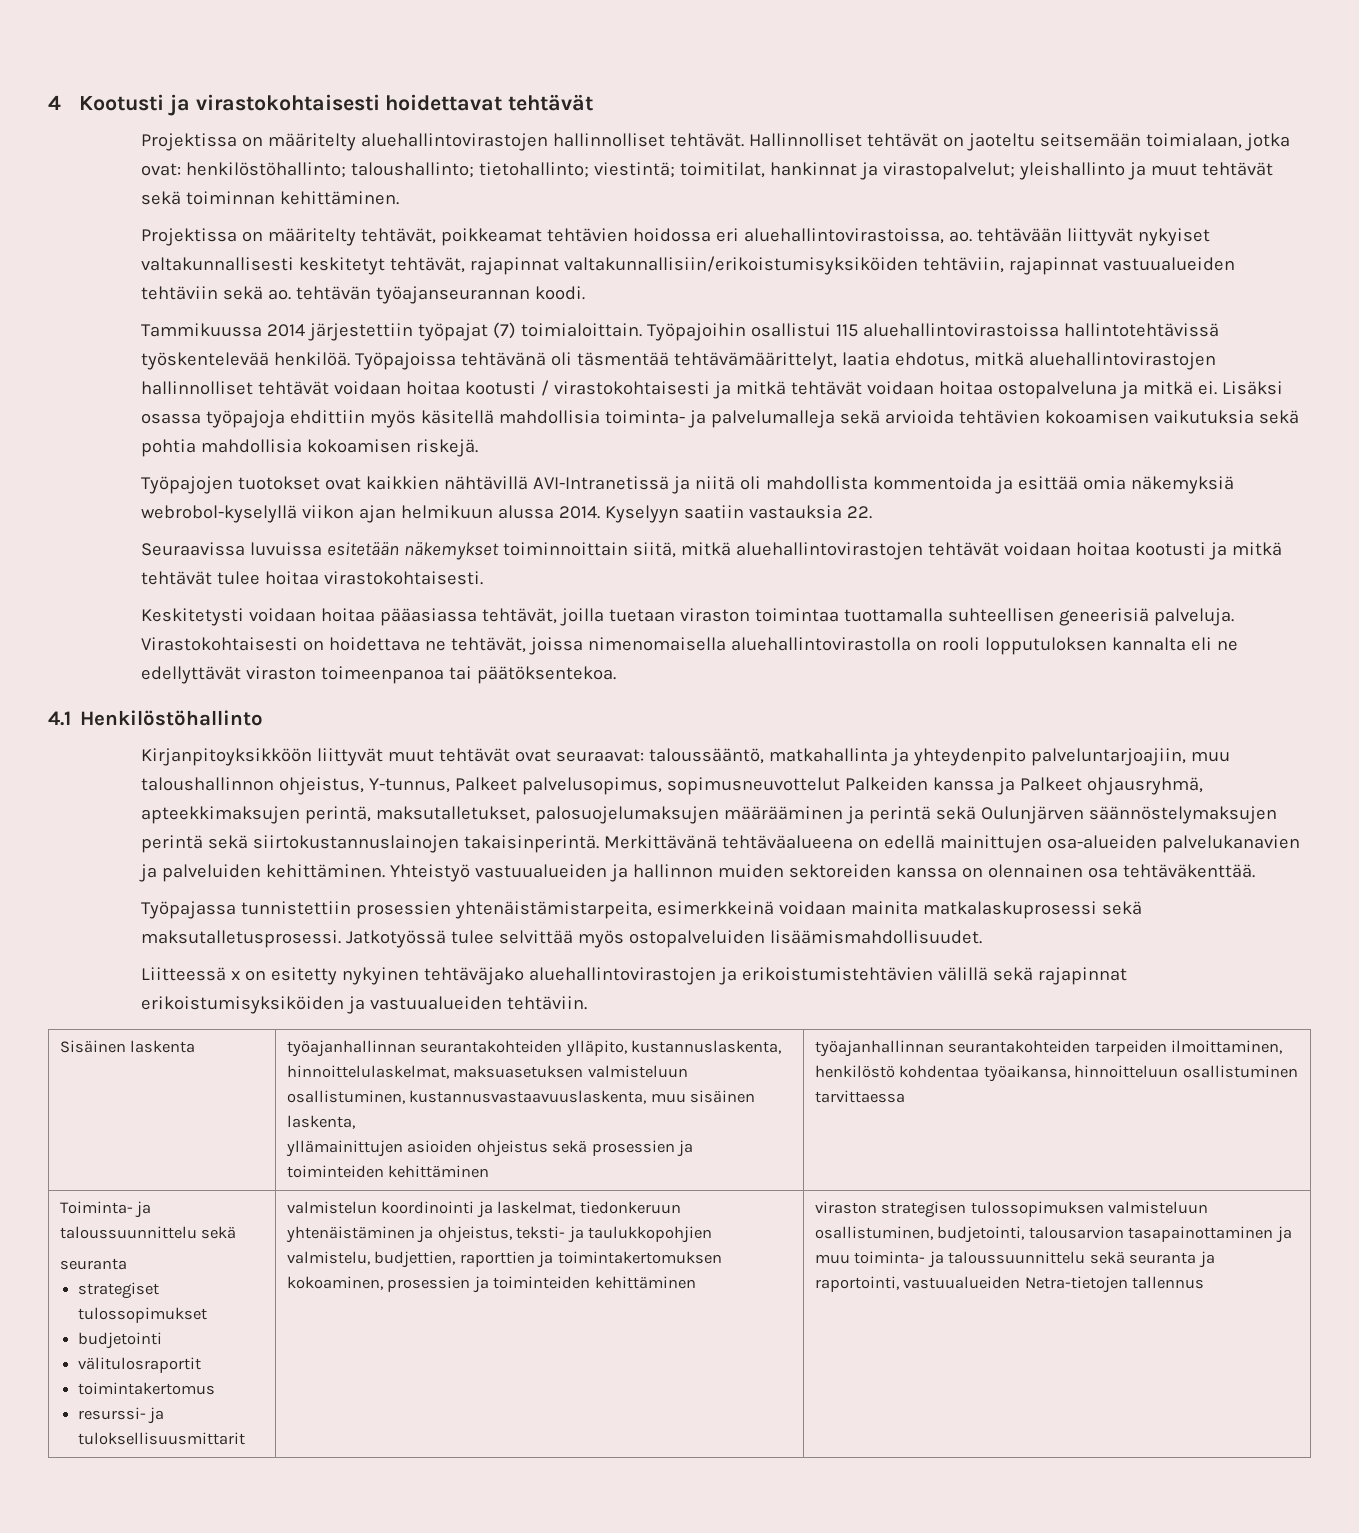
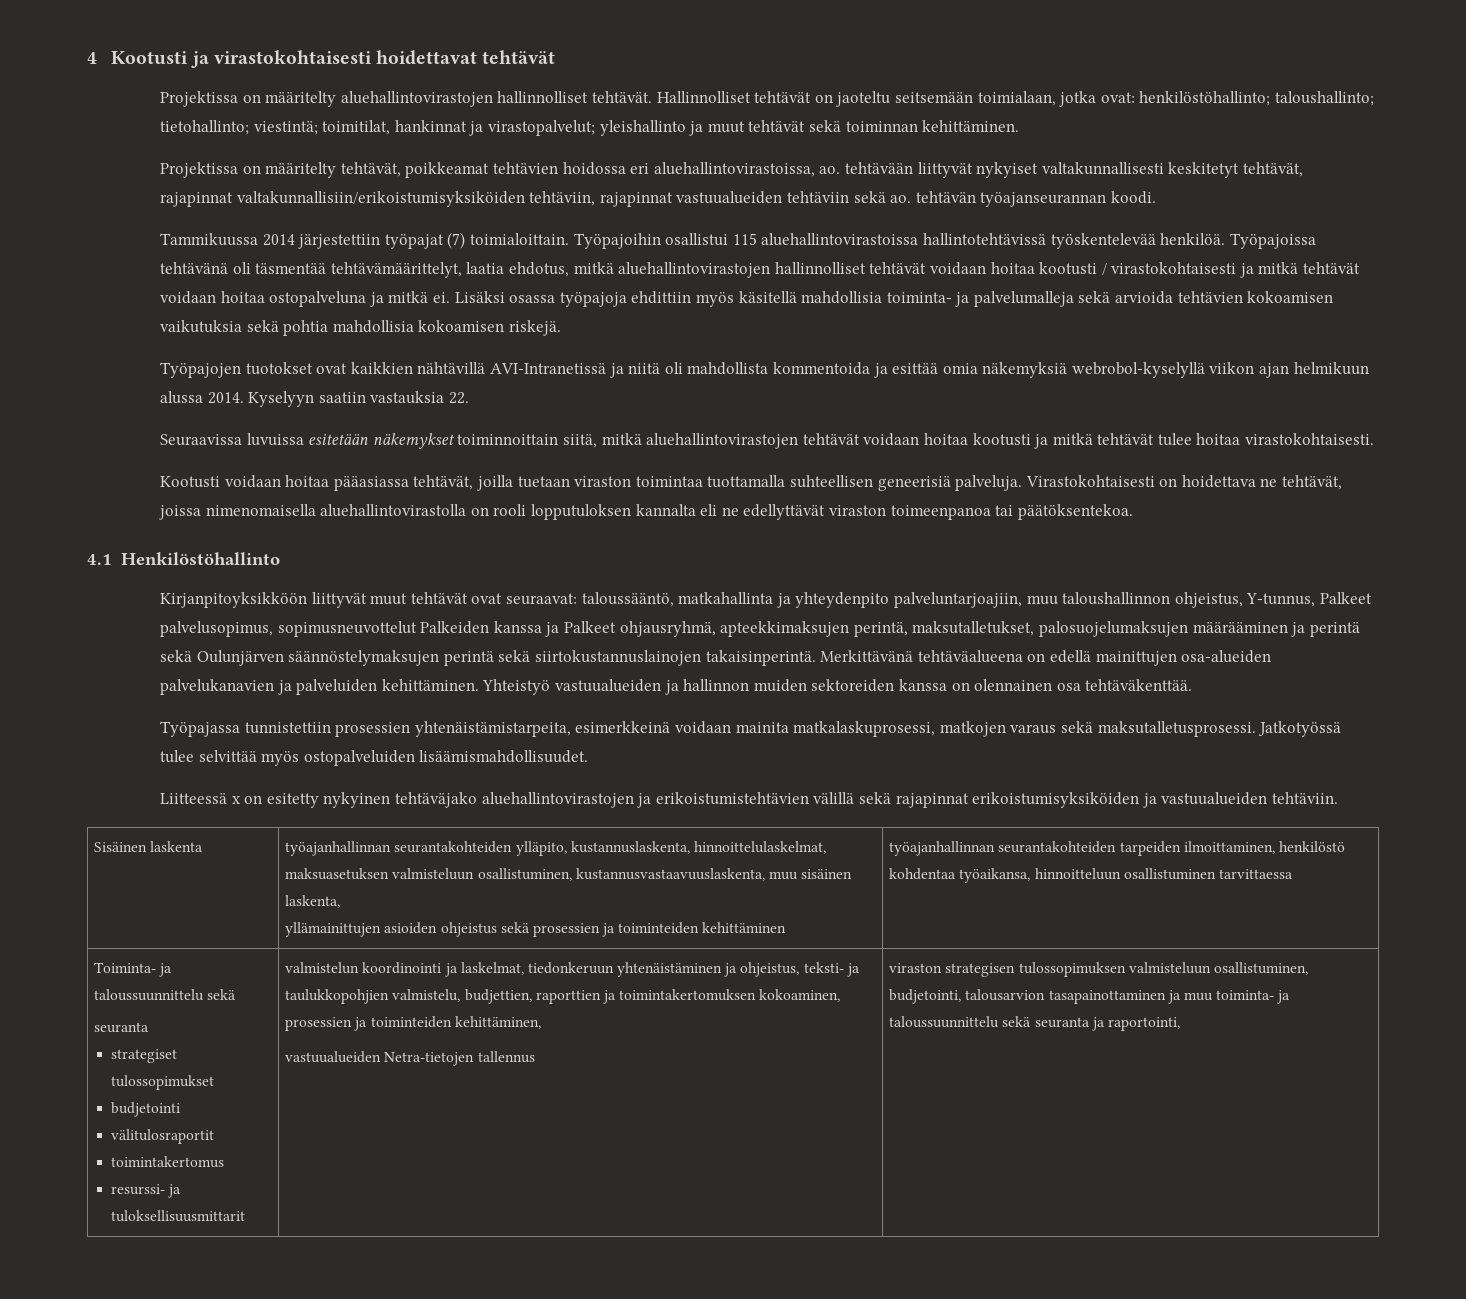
- Keskitetysti voidaan hoitaa pääasiassa tehtävät, joilla tuetaan viraston toimintaa tuottamalla suhteellisen geneerisiä palveluja.
+ Kootusti voidaan hoitaa pääasiassa tehtävät, joilla tuetaan viraston toimintaa tuottamalla suhteellisen geneerisiä palveluja.
- Työpajassa tunnistettiin prosessien yhtenäistämistarpeita, esimerkkeinä voidaan mainita matkalaskuprosessi sekä maksutalletusprosessi.
+ Työpajassa tunnistettiin prosessien yhtenäistämistarpeita, esimerkkeinä voidaan mainita matkalaskuprosessi, matkojen varaus sekä maksutalletusprosessi.
- valmistelun koordinointi ja laskelmat, tiedonkeruun yhtenäistäminen ja ohjeistus, teksti- ja taulukkopohjien valmistelu, budjettien, raporttien ja toimintakertomuksen kokoaminen, prosessien ja toiminteiden kehittäminen
+ valmistelun koordinointi ja laskelmat, tiedonkeruun yhtenäistäminen ja ohjeistus, teksti- ja taulukkopohjien valmistelu, budjettien, raporttien ja toimintakertomuksen kokoaminen, prosessien ja toiminteiden kehittäminen,
+ vastuualueiden Netra-tietojen tallennus
- viraston strategisen tulossopimuksen valmisteluun osallistuminen, budjetointi, talousarvion tasapainottaminen ja muu toiminta- ja taloussuunnittelu sekä seuranta ja raportointi, vastuualueiden Netra-tietojen tallennus
+ viraston strategisen tulossopimuksen valmisteluun osallistuminen, budjetointi, talousarvion tasapainottaminen ja muu toiminta- ja taloussuunnittelu sekä seuranta ja raportointi,

